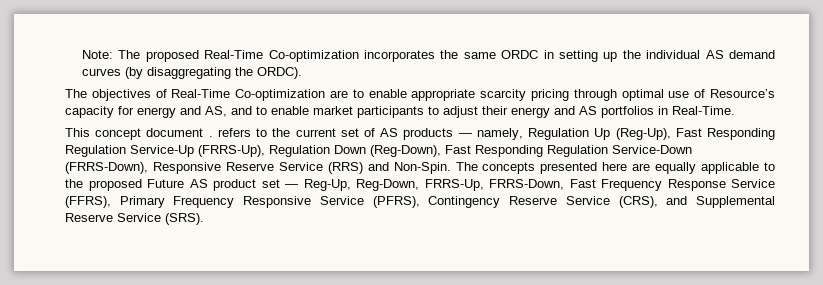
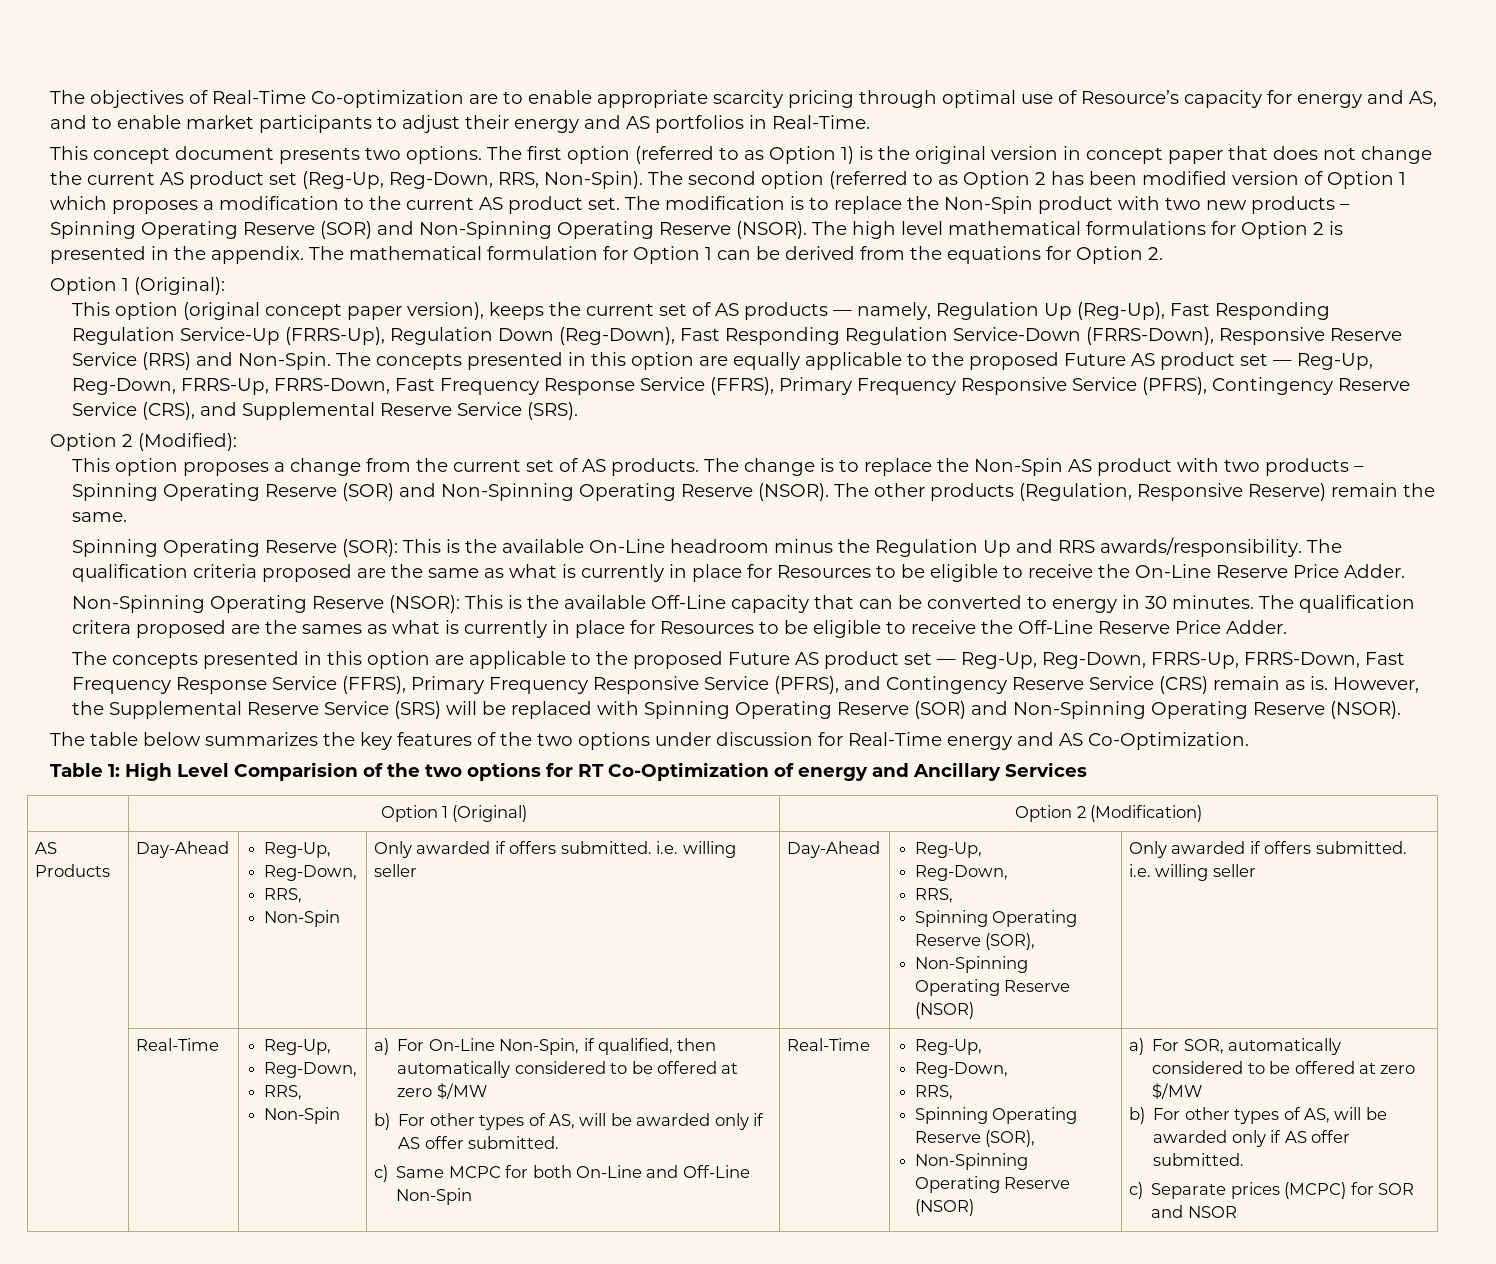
- Note: The proposed Real-Time Co-optimization incorporates the same ORDC in setting up the individual AS demand curves (by disaggregating the ORDC).
- This concept document . refers to the current set of AS products — namely, Regulation Up (Reg-Up), Fast Responding Regulation Service-Up (FRRS-Up), Regulation Down (Reg-Down), Fast Responding Regulation Service-Down (FRRS-Down), Responsive Reserve Service (RRS) and Non-Spin.
+ This concept document presents two options. The first option (referred to as Option 1) is the original version in concept paper that does not change the current AS product set (Reg-Up, Reg-Down, RRS, Non-Spin). The second option (referred to as Option 2 has been modified version of Option 1 which proposes a modification to the current AS product set. The modification is to replace the Non-Spin product with two new products – Spinning Operating Reserve (SOR) and Non-Spinning Operating Reserve (NSOR). The high level mathematical formulations for Option 2 is presented in the appendix. The mathematical formulation for Option 1 can be derived from the equations for Option 2.
+ Option 1 (Original):
+ This option (original concept paper version), keeps the current set of AS products — namely, Regulation Up (Reg-Up), Fast Responding Regulation Service-Up (FRRS-Up), Regulation Down (Reg-Down), Fast Responding Regulation Service-Down (FRRS-Down), Responsive Reserve Service (RRS) and Non-Spin.
- The concepts presented here are equally applicable to the proposed Future AS product set — Reg-Up, Reg-Down, FRRS-Up, FRRS-Down, Fast Frequency Response Service (FFRS), Primary Frequency Responsive Service (PFRS), Contingency Reserve Service (CRS), and Supplemental Reserve Service (SRS).
+ The concepts presented in this option are equally applicable to the proposed Future AS product set — Reg-Up, Reg-Down, FRRS-Up, FRRS-Down, Fast Frequency Response Service (FFRS), Primary Frequency Responsive Service (PFRS), Contingency Reserve Service (CRS), and Supplemental Reserve Service (SRS).
+ Option 2 (Modified):
+ This option proposes a change from the current set of AS products. The change is to replace the Non-Spin AS product with two products – Spinning Operating Reserve (SOR) and Non-Spinning Operating Reserve (NSOR). The other products (Regulation, Responsive Reserve) remain the same.
+ Spinning Operating Reserve (SOR): This is the available On-Line headroom minus the Regulation Up and RRS awards/responsibility. The qualification criteria proposed are the same as what is currently in place for Resources to be eligible to receive the On-Line Reserve Price Adder.
+ Non-Spinning Operating Reserve (NSOR): This is the available Off-Line capacity that can be converted to energy in 30 minutes. The qualification critera proposed are the sames as what is currently in place for Resources to be eligible to receive the Off-Line Reserve Price Adder.
+ The concepts presented in this option are applicable to the proposed Future AS product set — Reg-Up, Reg-Down, FRRS-Up, FRRS-Down, Fast Frequency Response Service (FFRS), Primary Frequency Responsive Service (PFRS), and Contingency Reserve Service (CRS) remain as is. However, the Supplemental Reserve Service (SRS) will be replaced with Spinning Operating Reserve (SOR) and Non-Spinning Operating Reserve (NSOR).
+ The table below summarizes the key features of the two options under discussion for Real-Time energy and AS Co-Optimization.
+ Table 1: High Level Comparision of the two options for RT Co-Optimization of energy and Ancillary Services
+ | Option 1 (Original) | Option 2 (Modification)
+ AS Products | Day-Ahead | Reg-Up,
+ Reg-Down,
+ RRS,
+ Non-Spin | Only awarded if offers submitted. i.e. willing seller | Day-Ahead | Reg-Up,
+ Reg-Down,
+ RRS,
+ Spinning Operating Reserve (SOR),
+ Non-Spinning Operating Reserve (NSOR) | Only awarded if offers submitted. i.e. willing seller
+ | Real-Time | Reg-Up,
+ Reg-Down,
+ RRS,
+ Non-Spin | a) For On-Line Non-Spin, if qualified, then automatically considered to be offered at zero $/MW
+ b) For other types of AS, will be awarded only if AS offer submitted.
+ c) Same MCPC for both On-Line and Off-Line Non-Spin | Real-Time | Reg-Up,
+ Reg-Down,
+ RRS,
+ Spinning Operating Reserve (SOR),
+ Non-Spinning Operating Reserve (NSOR) | a) For SOR, automatically considered to be offered at zero $/MW
+ b) For other types of AS, will be awarded only if AS offer submitted.
+ c) Separate prices (MCPC) for SOR and NSOR

